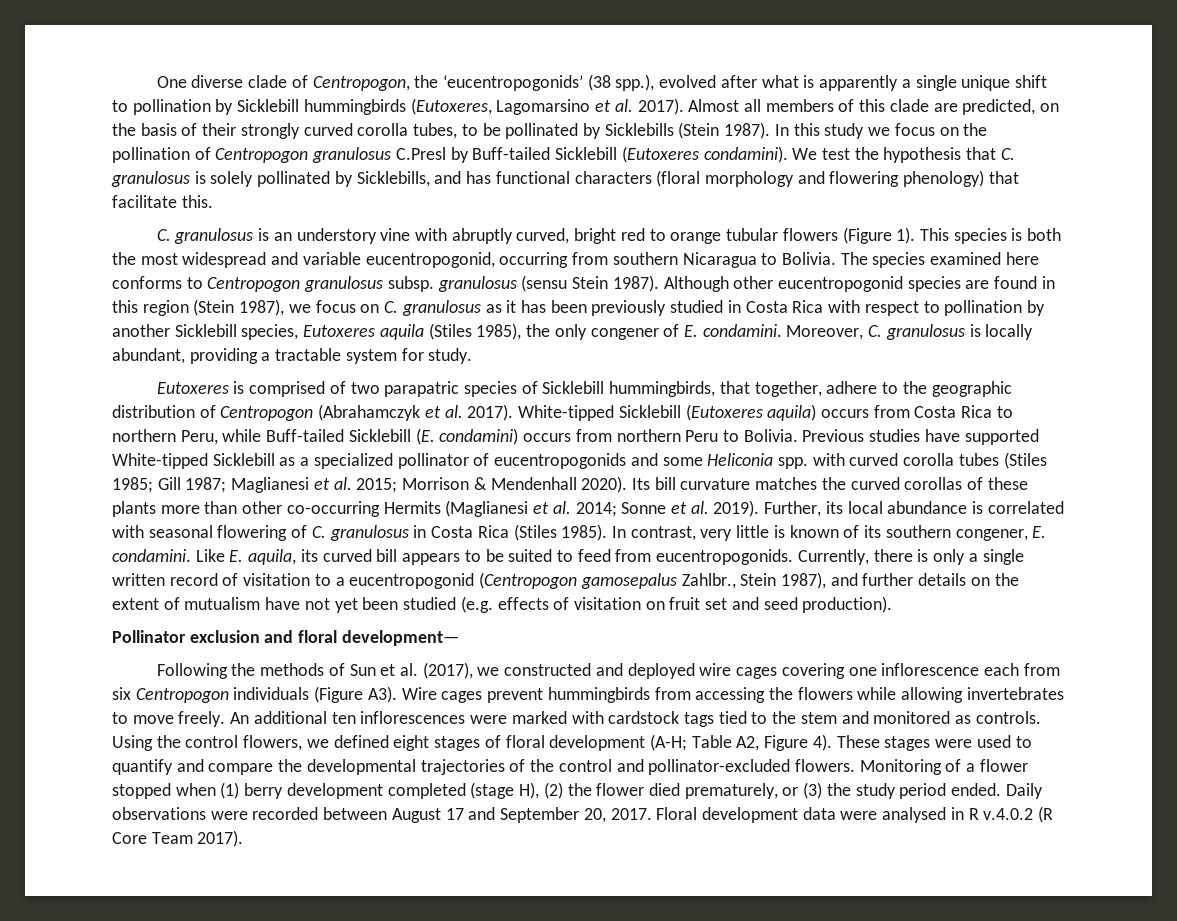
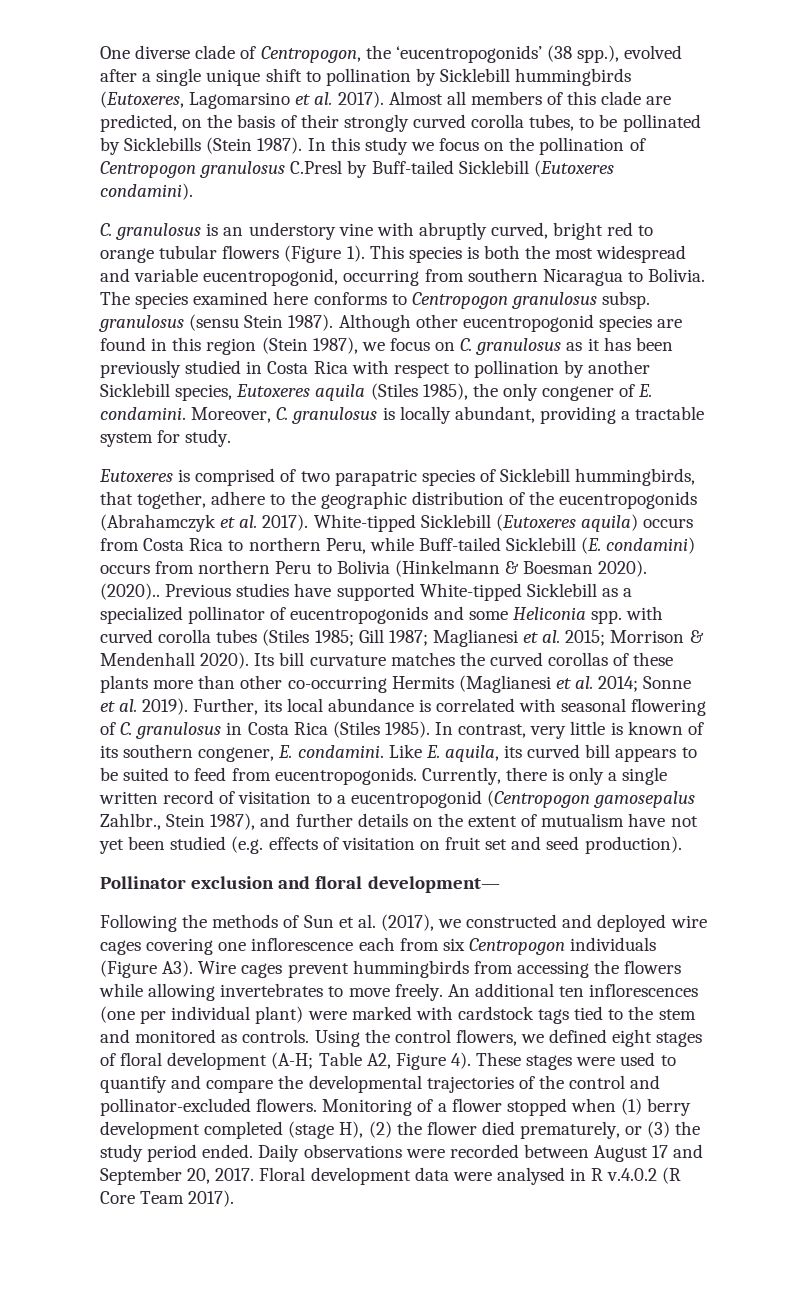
- One diverse clade of Centropogon, the ‘eucentropogonids’ (38 spp.), evolved after what is apparently a single unique shift to pollination by Sicklebill hummingbirds (Eutoxeres, Lagomarsino et al. 2017).
+ One diverse clade of Centropogon, the ‘eucentropogonids’ (38 spp.), evolved after a single unique shift to pollination by Sicklebill hummingbirds (Eutoxeres, Lagomarsino et al. 2017).
- We test the hypothesis that C. granulosus is solely pollinated by Sicklebills, and has functional characters (floral morphology and flowering phenology) that facilitate this.
- Eutoxeres is comprised of two parapatric species of Sicklebill hummingbirds, that together, adhere to the geographic distribution of Centropogon (Abrahamczyk et al. 2017).
+ Eutoxeres is comprised of two parapatric species of Sicklebill hummingbirds, that together, adhere to the geographic distribution of the eucentropogonids (Abrahamczyk et al. 2017).
- White-tipped Sicklebill (Eutoxeres aquila) occurs from Costa Rica to northern Peru, while Buff-tailed Sicklebill (E. condamini) occurs from northern Peru to Bolivia.
+ White-tipped Sicklebill (Eutoxeres aquila) occurs from Costa Rica to northern Peru, while Buff-tailed Sicklebill (E. condamini) occurs from northern Peru to Bolivia (Hinkelmann & Boesman 2020). (2020)..
- An additional ten inflorescences were marked with cardstock tags tied to the stem and monitored as controls.
+ An additional ten inflorescences (one per individual plant) were marked with cardstock tags tied to the stem and monitored as controls.

